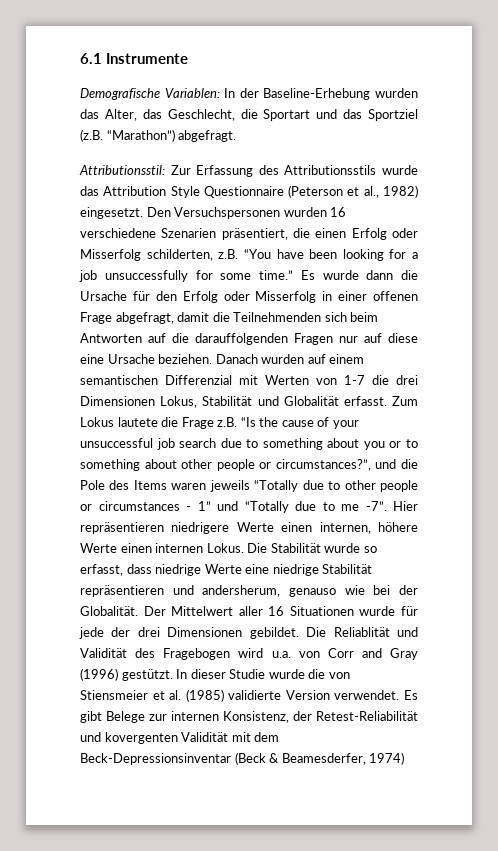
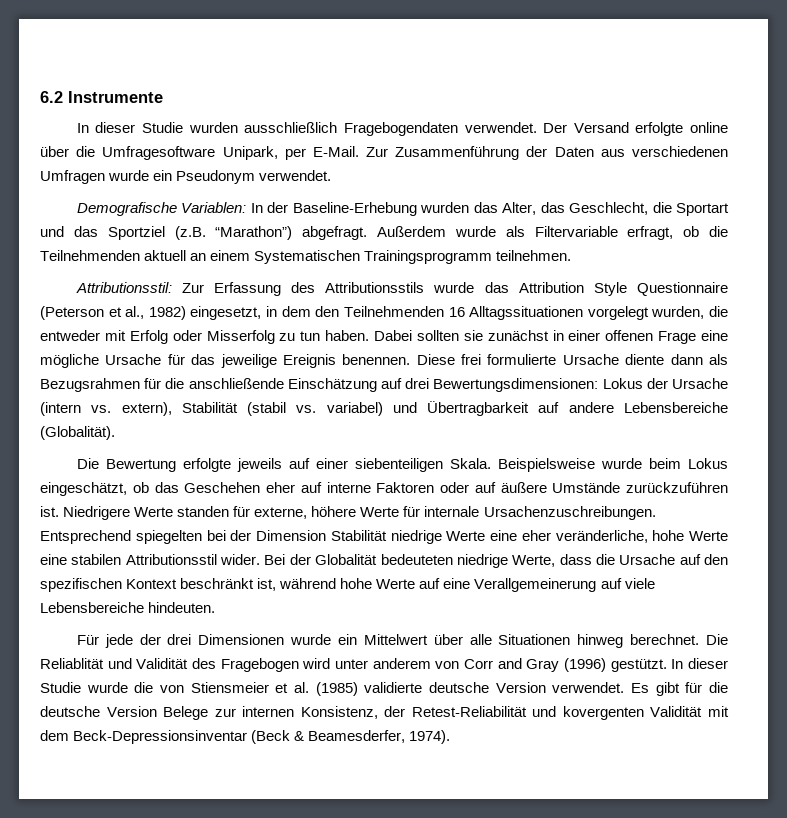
- 6.1 Instrumente
+ 6.2 Instrumente
+ In dieser Studie wurden ausschließlich Fragebogendaten verwendet. Der Versand erfolgte online über die Umfragesoftware Unipark, per E-Mail. Zur Zusammenführung der Daten aus verschiedenen Umfragen wurde ein Pseudonym verwendet.
+ Außerdem wurde als Filtervariable erfragt, ob die Teilnehmenden aktuell an einem Systematischen Trainingsprogramm teilnehmen.
- Attributionsstil: Zur Erfassung des Attributionsstils wurde das Attribution Style Questionnaire (Peterson et al., 1982) eingesetzt. Den Versuchspersonen wurden 16 verschiedene Szenarien präsentiert, die einen Erfolg oder Misserfolg schilderten, z.B. “You have been looking for a job unsuccessfully for some time.” Es wurde dann die Ursache für den Erfolg oder Misserfolg in einer offenen Frage abgefragt, damit die Teilnehmenden sich beim Antworten auf die darauffolgenden Fragen nur auf diese eine Ursache beziehen. Danach wurden auf einem semantischen Differenzial mit Werten von 1-7 die drei Dimensionen Lokus, Stabilität und Globalität erfasst. Zum Lokus lautete die Frage z.B. “Is the cause of your unsuccessful job search due to something about you or to something about other people or circumstances?”, und die Pole des Items waren jeweils “Totally due to other people or circumstances - 1” und “Totally due to me -7”. Hier repräsentieren niedrigere Werte einen internen, höhere Werte einen internen Lokus. Die Stabilität wurde so erfasst, dass niedrige Werte eine niedrige Stabilität repräsentieren und andersherum, genauso wie bei der Globalität. Der Mittelwert aller 16 Situationen wurde für jede der drei Dimensionen gebildet.
+ Attributionsstil: Zur Erfassung des Attributionsstils wurde das Attribution Style Questionnaire (Peterson et al., 1982) eingesetzt, in dem den Teilnehmenden 16 Alltagssituationen vorgelegt wurden, die entweder mit Erfolg oder Misserfolg zu tun haben. Dabei sollten sie zunächst in einer offenen Frage eine mögliche Ursache für das jeweilige Ereignis benennen. Diese frei formulierte Ursache diente dann als Bezugsrahmen für die anschließende Einschätzung auf drei Bewertungsdimensionen: Lokus der Ursache (intern vs. extern), Stabilität (stabil vs. variabel) und Übertragbarkeit auf andere Lebensbereiche (Globalität).
+ Die Bewertung erfolgte jeweils auf einer siebenteiligen Skala. Beispielsweise wurde beim Lokus eingeschätzt, ob das Geschehen eher auf interne Faktoren oder auf äußere Umstände zurückzuführen ist. Niedrigere Werte standen für externe, höhere Werte für internale Ursachenzuschreibungen. Entsprechend spiegelten bei der Dimension Stabilität niedrige Werte eine eher veränderliche, hohe Werte eine stabilen Attributionsstil wider. Bei der Globalität bedeuteten niedrige Werte, dass die Ursache auf den spezifischen Kontext beschränkt ist, während hohe Werte auf eine Verallgemeinerung auf viele Lebensbereiche hindeuten.
+ Für jede der drei Dimensionen wurde ein Mittelwert über alle Situationen hinweg berechnet.
- Die Reliablität und Validität des Fragebogen wird u.a. von Corr and Gray (1996) gestützt.
+ Die Reliablität und Validität des Fragebogen wird unter anderem von Corr and Gray (1996) gestützt.
- In dieser Studie wurde die von Stiensmeier et al. (1985) validierte Version verwendet.
+ In dieser Studie wurde die von Stiensmeier et al. (1985) validierte deutsche Version verwendet.
- Es gibt Belege zur internen Konsistenz, der Retest-Reliabilität und kovergenten Validität mit dem Beck-Depressionsinventar (Beck & Beamesderfer, 1974)
+ Es gibt für die deutsche Version Belege zur internen Konsistenz, der Retest-Reliabilität und kovergenten Validität mit dem Beck-Depressionsinventar (Beck & Beamesderfer, 1974).

